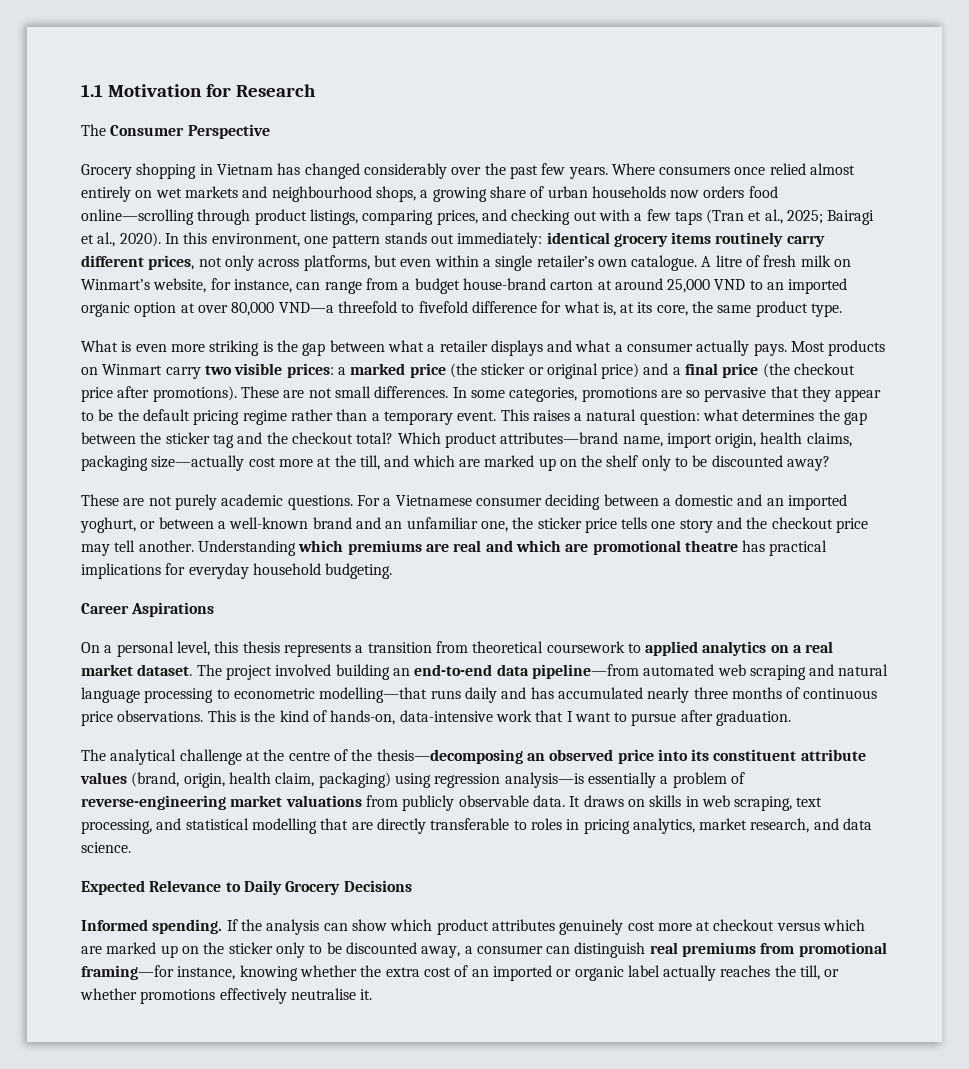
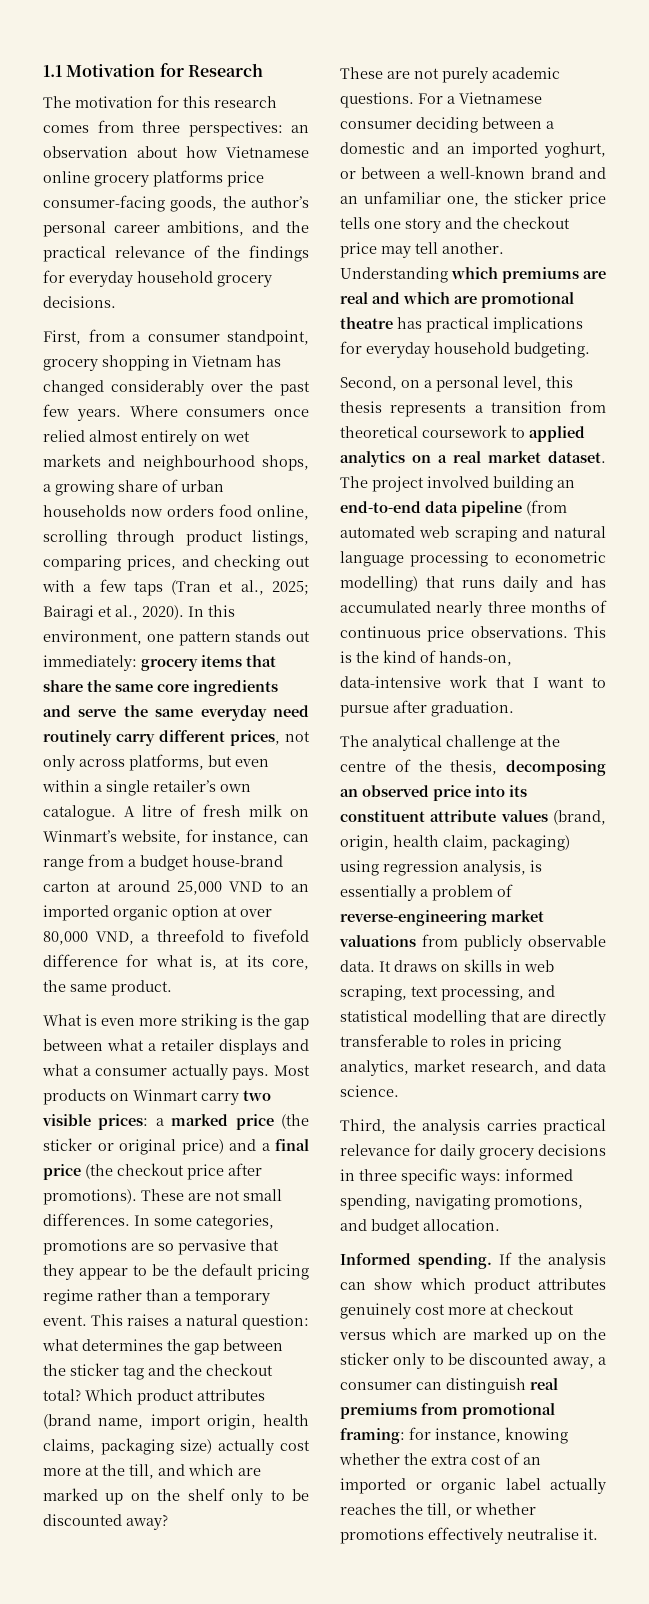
- The Consumer Perspective
- Grocery shopping in Vietnam has changed considerably over the past few years.
+ The motivation for this research comes from three perspectives: an observation about how Vietnamese online grocery platforms price consumer-facing goods, the author’s personal career ambitions, and the practical relevance of the findings for everyday household grocery decisions.
+ First, from a consumer standpoint, grocery shopping in Vietnam has changed considerably over the past few years.
- Where consumers once relied almost entirely on wet markets and neighbourhood shops, a growing share of urban households now orders food online—scrolling through product listings, comparing prices, and checking out with a few taps (Tran et al., 2025; Bairagi et al., 2020).
+ Where consumers once relied almost entirely on wet markets and neighbourhood shops, a growing share of urban households now orders food online, scrolling through product listings, comparing prices, and checking out with a few taps (Tran et al., 2025; Bairagi et al., 2020).
- In this environment, one pattern stands out immediately: identical grocery items routinely carry different prices, not only across platforms, but even within a single retailer’s own catalogue.
+ In this environment, one pattern stands out immediately: grocery items that share the same core ingredients and serve the same everyday need routinely carry different prices, not only across platforms, but even within a single retailer’s own catalogue.
- A litre of fresh milk on Winmart’s website, for instance, can range from a budget house-brand carton at around 25,000 VND to an imported organic option at over 80,000 VND—a threefold to fivefold difference for what is, at its core, the same product type.
+ A litre of fresh milk on Winmart’s website, for instance, can range from a budget house-brand carton at around 25,000 VND to an imported organic option at over 80,000 VND, a threefold to fivefold difference for what is, at its core, the same product.
- Which product attributes—brand name, import origin, health claims, packaging size—actually cost more at the till, and which are marked up on the shelf only to be discounted away?
+ Which product attributes (brand name, import origin, health claims, packaging size) actually cost more at the till, and which are marked up on the shelf only to be discounted away?
- Career Aspirations
- On a personal level, this thesis represents a transition from theoretical coursework to applied analytics on a real market dataset.
+ Second, on a personal level, this thesis represents a transition from theoretical coursework to applied analytics on a real market dataset.
- The project involved building an end-to-end data pipeline—from automated web scraping and natural language processing to econometric modelling—that runs daily and has accumulated nearly three months of continuous price observations.
+ The project involved building an end-to-end data pipeline (from automated web scraping and natural language processing to econometric modelling) that runs daily and has accumulated nearly three months of continuous price observations.
- The analytical challenge at the centre of the thesis—decomposing an observed price into its constituent attribute values (brand, origin, health claim, packaging) using regression analysis—is essentially a problem of reverse-engineering market valuations from publicly observable data.
+ The analytical challenge at the centre of the thesis, decomposing an observed price into its constituent attribute values (brand, origin, health claim, packaging) using regression analysis, is essentially a problem of reverse-engineering market valuations from publicly observable data.
- Expected Relevance to Daily Grocery Decisions
+ Third, the analysis carries practical relevance for daily grocery decisions in three specific ways: informed spending, navigating promotions, and budget allocation.
- If the analysis can show which product attributes genuinely cost more at checkout versus which are marked up on the sticker only to be discounted away, a consumer can distinguish real premiums from promotional framing—for instance, knowing whether the extra cost of an imported or organic label actually reaches the till, or whether promotions effectively neutralise it.
+ If the analysis can show which product attributes genuinely cost more at checkout versus which are marked up on the sticker only to be discounted away, a consumer can distinguish real premiums from promotional framing: for instance, knowing whether the extra cost of an imported or organic label actually reaches the till, or whether promotions effectively neutralise it.

